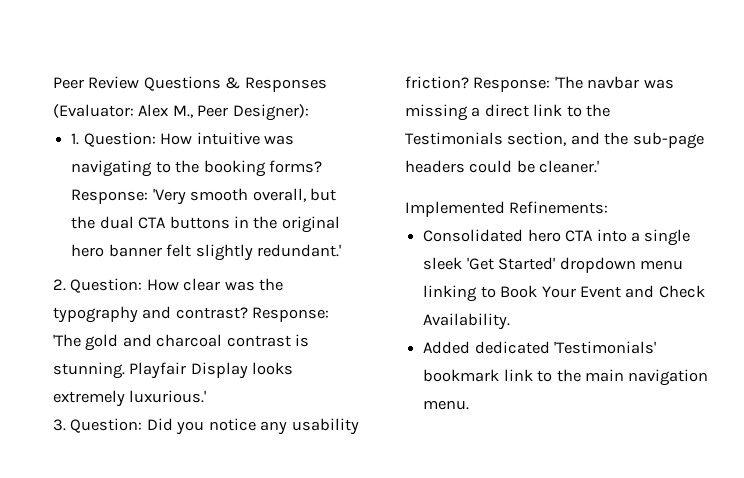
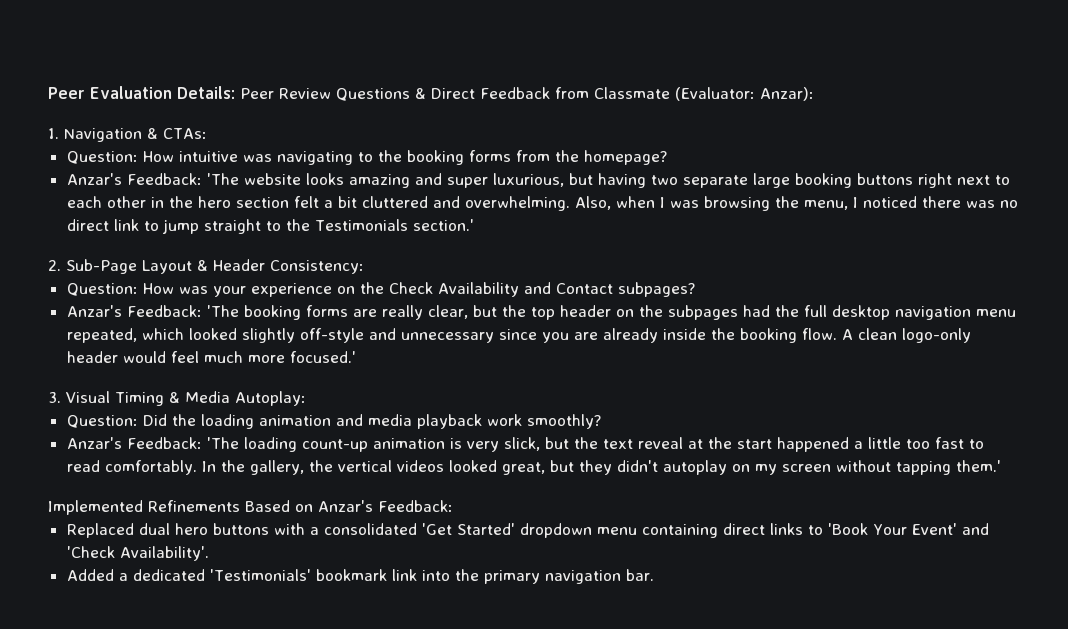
- Peer Review Questions & Responses (Evaluator: Alex M., Peer Designer):
- 1. Question: How intuitive was navigating to the booking forms? Response: 'Very smooth overall, but the dual CTA buttons in the original hero banner felt slightly redundant.'
- 2. Question: How clear was the typography and contrast? Response: 'The gold and charcoal contrast is stunning. Playfair Display looks extremely luxurious.'
- 3. Question: Did you notice any usability friction? Response: 'The navbar was missing a direct link to the Testimonials section, and the sub-page headers could be cleaner.'
- Implemented Refinements:
- Consolidated hero CTA into a single sleek 'Get Started' dropdown menu linking to Book Your Event and Check Availability.
+ Peer Evaluation Details: Peer Review Questions & Direct Feedback from Classmate (Evaluator: Anzar):
+ 1. Navigation & CTAs:
+ Question: How intuitive was navigating to the booking forms from the homepage?
+ Anzar's Feedback: 'The website looks amazing and super luxurious, but having two separate large booking buttons right next to each other in the hero section felt a bit cluttered and overwhelming. Also, when I was browsing the menu, I noticed there was no direct link to jump straight to the Testimonials section.'
+ 2. Sub-Page Layout & Header Consistency:
+ Question: How was your experience on the Check Availability and Contact subpages?
+ Anzar's Feedback: 'The booking forms are really clear, but the top header on the subpages had the full desktop navigation menu repeated, which looked slightly off-style and unnecessary since you are already inside the booking flow. A clean logo-only header would feel much more focused.'
+ 3. Visual Timing & Media Autoplay:
+ Question: Did the loading animation and media playback work smoothly?
+ Anzar's Feedback: 'The loading count-up animation is very slick, but the text reveal at the start happened a little too fast to read comfortably. In the gallery, the vertical videos looked great, but they didn't autoplay on my screen without tapping them.'
+ Implemented Refinements Based on Anzar's Feedback:
+ Replaced dual hero buttons with a consolidated 'Get Started' dropdown menu containing direct links to 'Book Your Event' and 'Check Availability'.
- Added dedicated 'Testimonials' bookmark link to the main navigation menu.
+ Added a dedicated 'Testimonials' bookmark link into the primary navigation bar.

